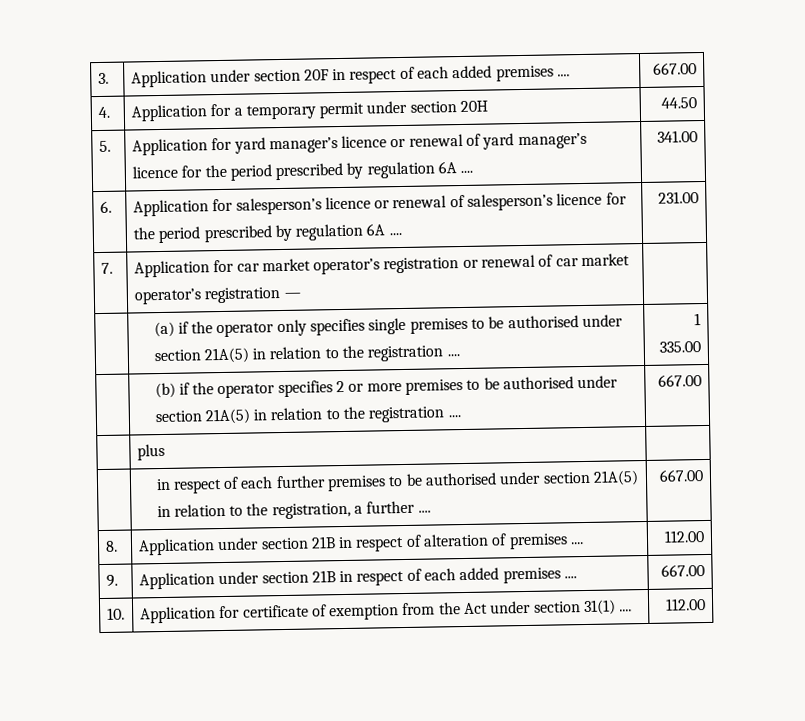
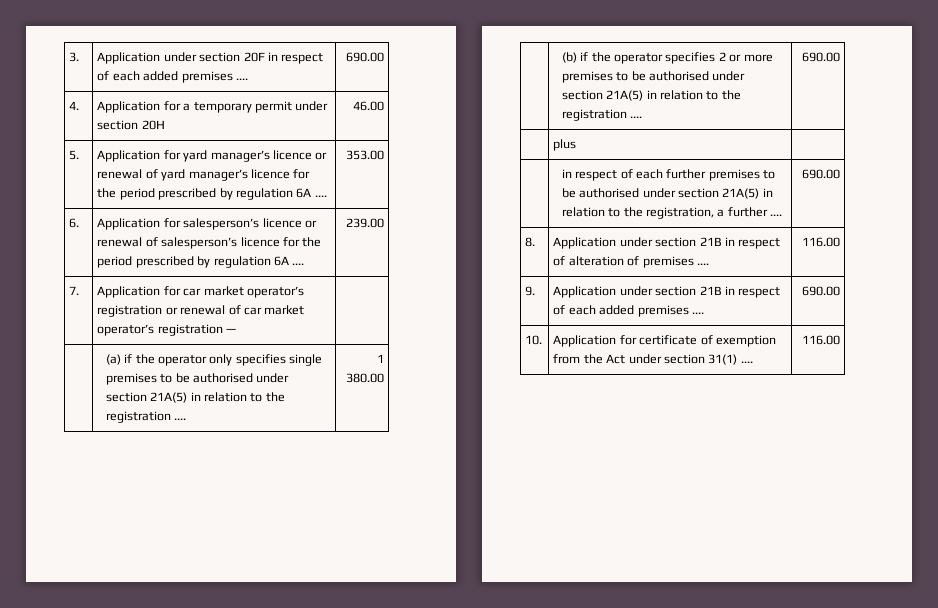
- 3. | Application under section 20F in respect of each added premises .... | 667.00
+ 3. | Application under section 20F in respect of each added premises .... | 690.00
- 4. | Application for a temporary permit under section 20H | 44.50
+ 4. | Application for a temporary permit under section 20H | 46.00
- 5. | Application for yard manager’s licence or renewal of yard manager’s licence for the period prescribed by regulation 6A .... | 341.00
+ 5. | Application for yard manager’s licence or renewal of yard manager’s licence for the period prescribed by regulation 6A .... | 353.00
- 6. | Application for salesperson’s licence or renewal of salesperson’s licence for the period prescribed by regulation 6A .... | 231.00
+ 6. | Application for salesperson’s licence or renewal of salesperson’s licence for the period prescribed by regulation 6A .... | 239.00
- | (a) if the operator only specifies single premises to be authorised under section 21A(5) in relation to the registration .... | 1 335.00
+ | (a) if the operator only specifies single premises to be authorised under section 21A(5) in relation to the registration .... | 1 380.00
- | (b) if the operator specifies 2 or more premises to be authorised under section 21A(5) in relation to the registration .... | 667.00
+ | (b) if the operator specifies 2 or more premises to be authorised under section 21A(5) in relation to the registration .... | 690.00
- | in respect of each further premises to be authorised under section 21A(5) in relation to the registration, a further .... | 667.00
+ | in respect of each further premises to be authorised under section 21A(5) in relation to the registration, a further .... | 690.00
- 8. | Application under section 21B in respect of alteration of premises .... | 112.00
+ 8. | Application under section 21B in respect of alteration of premises .... | 116.00
- 9. | Application under section 21B in respect of each added premises .... | 667.00
+ 9. | Application under section 21B in respect of each added premises .... | 690.00
- 10. | Application for certificate of exemption from the Act under section 31(1) .... | 112.00
+ 10. | Application for certificate of exemption from the Act under section 31(1) .... | 116.00

